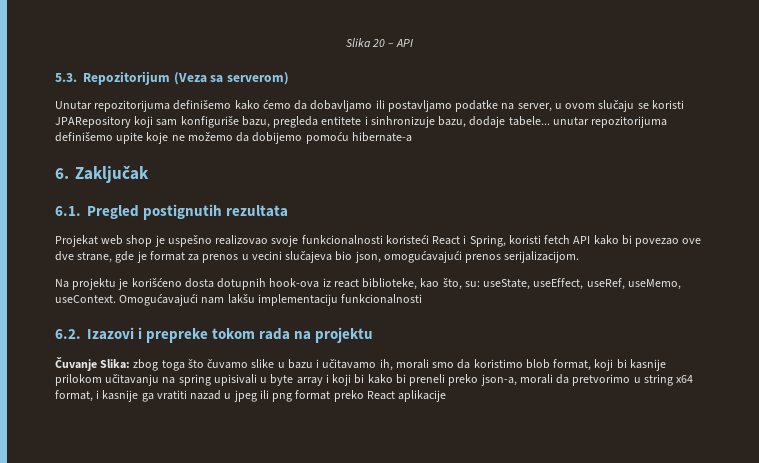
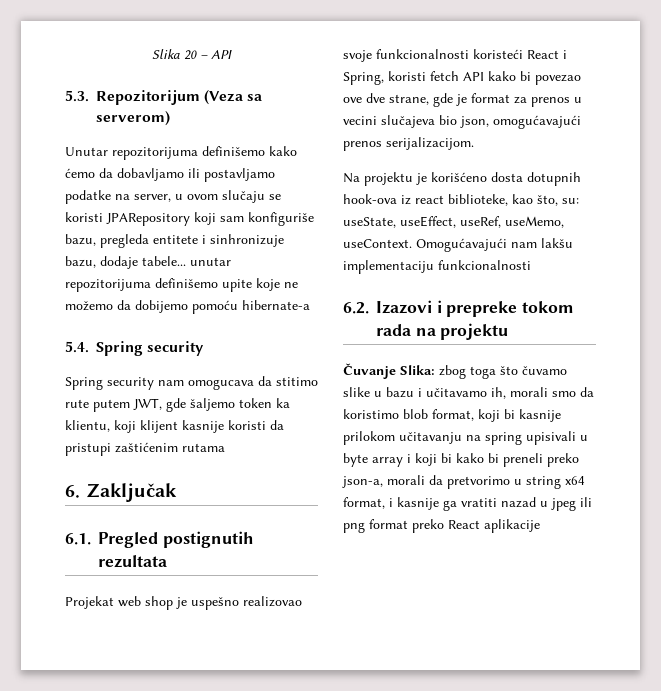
+ 5.4. Spring security
+ Spring security nam omogucava da stitimo rute putem JWT, gde šaljemo token ka klientu, koji klijent kasnije koristi da pristupi zaštićenim rutama

